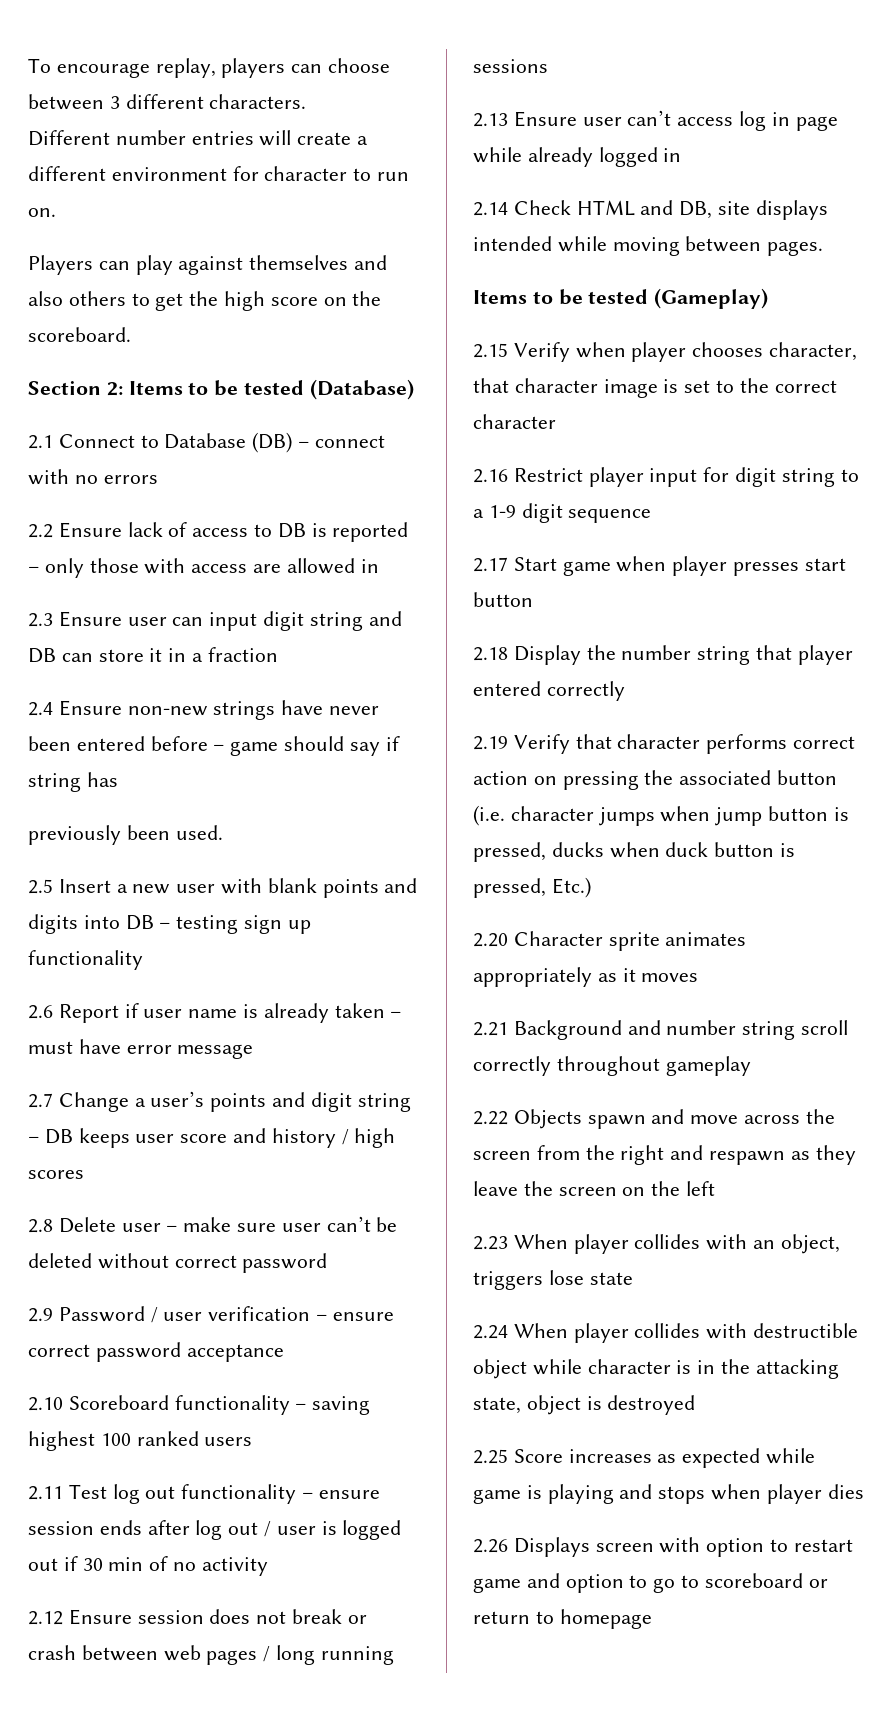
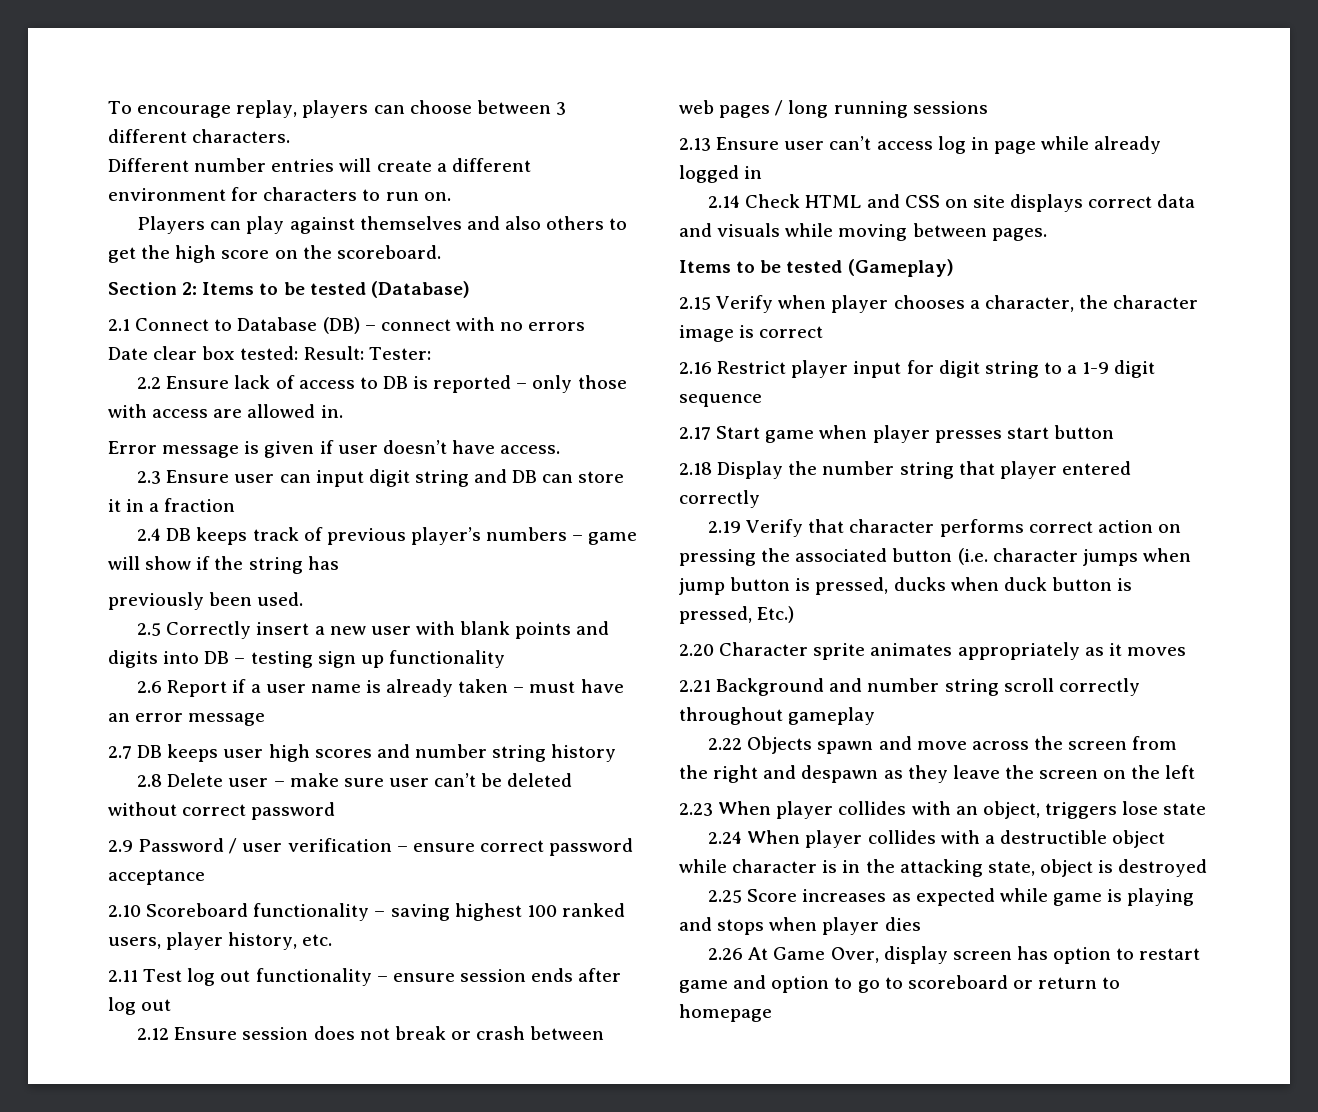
- Different number entries will create a different environment for character to run on.
+ Different number entries will create a different environment for characters to run on.
+ Date clear box tested: Result: Tester:
- 2.2 Ensure lack of access to DB is reported – only those with access are allowed in
+ 2.2 Ensure lack of access to DB is reported – only those with access are allowed in.
+ Error message is given if user doesn’t have access.
- 2.4 Ensure non-new strings have never been entered before – game should say if string has
+ 2.4 DB keeps track of previous player’s numbers – game will show if the string has
- 2.5 Insert a new user with blank points and digits into DB – testing sign up functionality
+ 2.5 Correctly insert a new user with blank points and digits into DB – testing sign up functionality
- 2.6 Report if user name is already taken – must have error message
+ 2.6 Report if a user name is already taken – must have an error message
- 2.7 Change a user’s points and digit string – DB keeps user score and history / high scores
+ 2.7 DB keeps user high scores and number string history
- 2.10 Scoreboard functionality – saving highest 100 ranked users
+ 2.10 Scoreboard functionality – saving highest 100 ranked users, player history, etc.
- 2.11 Test log out functionality – ensure session ends after log out / user is logged out if 30 min of no activity
+ 2.11 Test log out functionality – ensure session ends after log out
- 2.14 Check HTML and DB, site displays intended while moving between pages.
+ 2.14 Check HTML and CSS on site displays correct data and visuals while moving between pages.
- 2.15 Verify when player chooses character, that character image is set to the correct character
+ 2.15 Verify when player chooses a character, the character image is correct
- 2.22 Objects spawn and move across the screen from the right and respawn as they leave the screen on the left
+ 2.22 Objects spawn and move across the screen from the right and despawn as they leave the screen on the left
- 2.24 When player collides with destructible object while character is in the attacking state, object is destroyed
+ 2.24 When player collides with a destructible object while character is in the attacking state, object is destroyed
- 2.26 Displays screen with option to restart game and option to go to scoreboard or return to homepage
+ 2.26 At Game Over, display screen has option to restart game and option to go to scoreboard or return to homepage

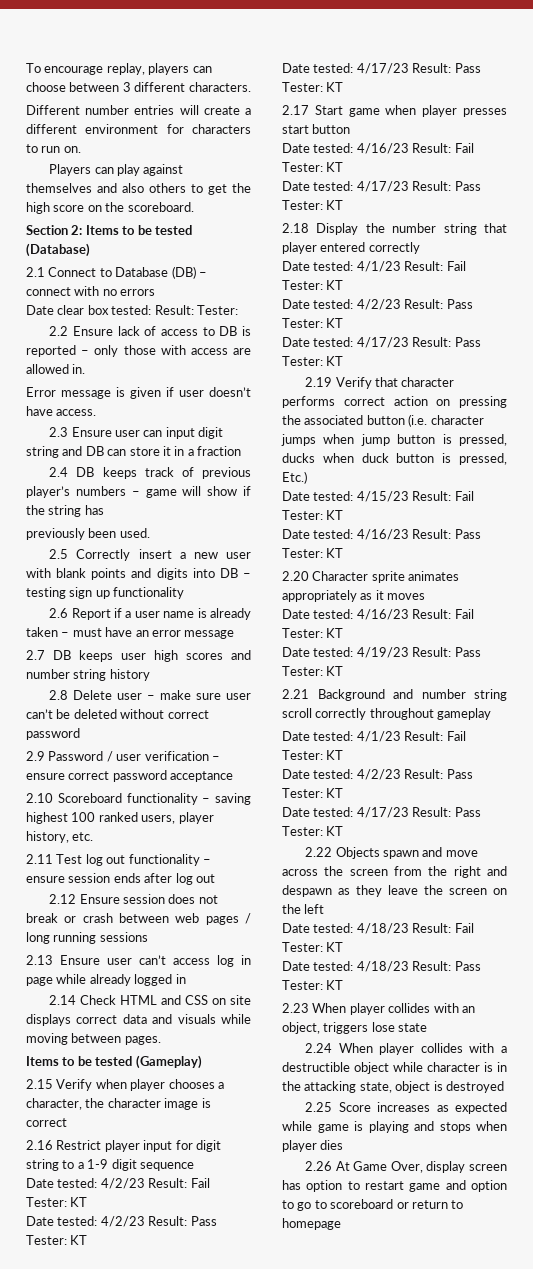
+ Date tested: 4/2/23 Result: Fail Tester: KT
+ Date tested: 4/2/23 Result: Pass Tester: KT
+ Date tested: 4/17/23 Result: Pass Tester: KT
  2.17 Start game when player presses start button
+ Date tested: 4/16/23 Result: Fail Tester: KT
+ Date tested: 4/17/23 Result: Pass Tester: KT
  2.18 Display the number string that player entered correctly
+ Date tested: 4/1/23 Result: Fail Tester: KT
+ Date tested: 4/2/23 Result: Pass Tester: KT
+ Date tested: 4/17/23 Result: Pass Tester: KT
+ Date tested: 4/15/23 Result: Fail Tester: KT
+ Date tested: 4/16/23 Result: Pass Tester: KT
  2.20 Character sprite animates appropriately as it moves
+ Date tested: 4/16/23 Result: Fail Tester: KT
+ Date tested: 4/19/23 Result: Pass Tester: KT
  2.21 Background and number string scroll correctly throughout gameplay
+ Date tested: 4/1/23 Result: Fail Tester: KT
+ Date tested: 4/2/23 Result: Pass Tester: KT
+ Date tested: 4/17/23 Result: Pass Tester: KT
+ Date tested: 4/18/23 Result: Fail Tester: KT
+ Date tested: 4/18/23 Result: Pass Tester: KT

